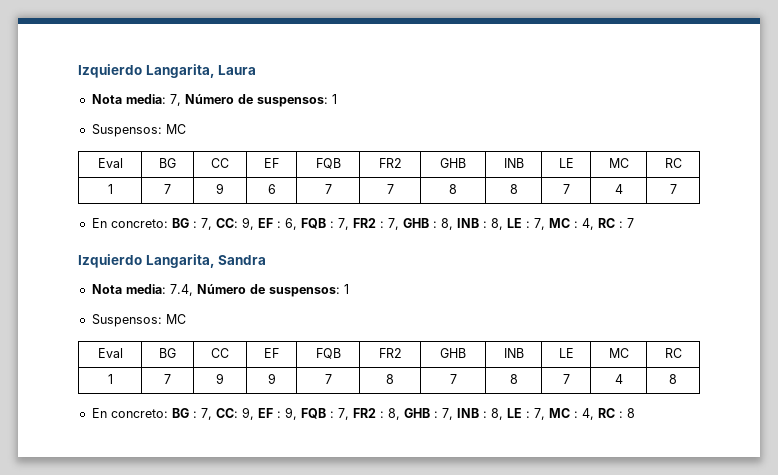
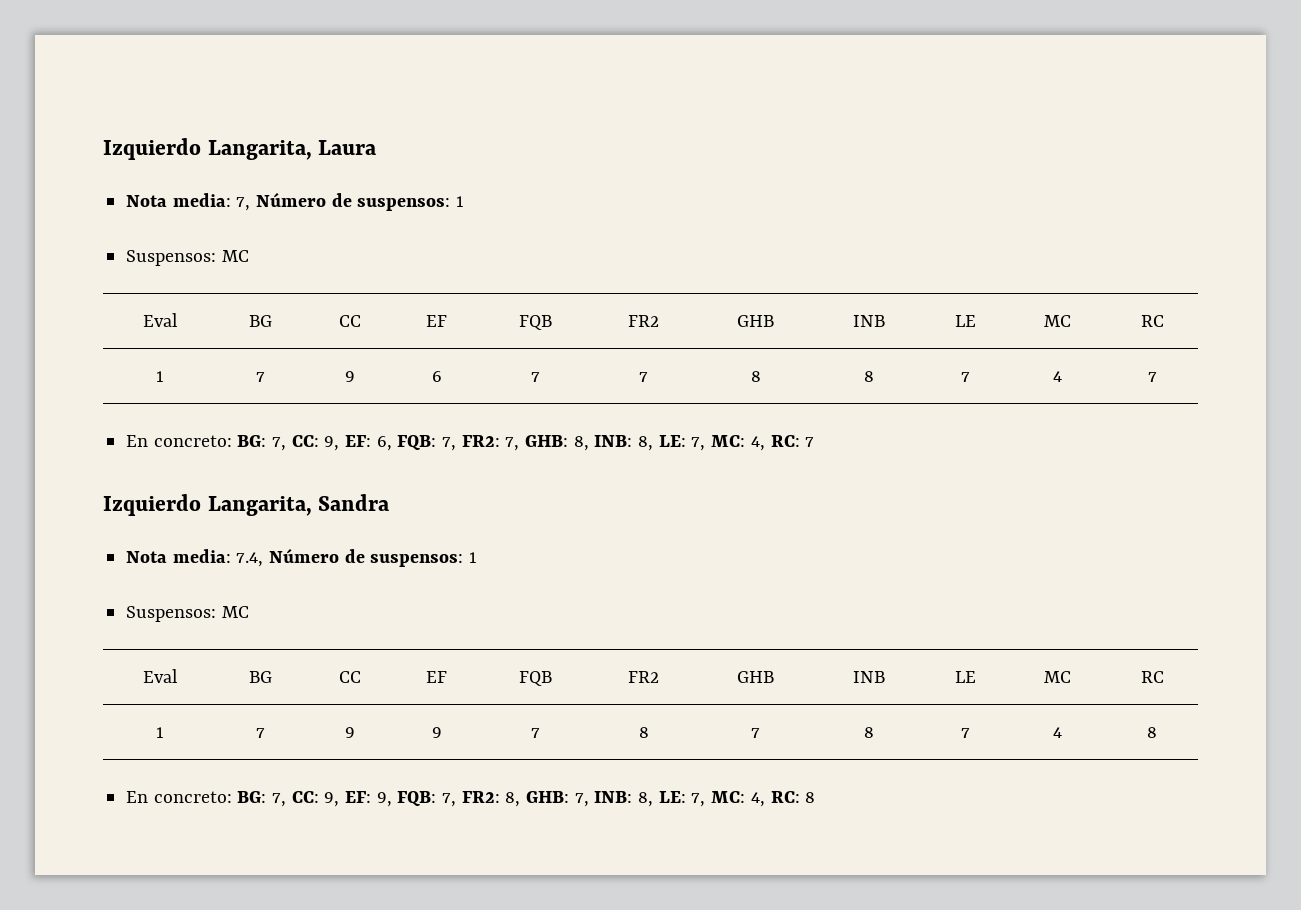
- En concreto: BG : 7, CC: 9, EF : 6, FQB : 7, FR2 : 7, GHB : 8, INB : 8, LE : 7, MC : 4, RC : 7
+ En concreto: BG: 7, CC: 9, EF: 6, FQB: 7, FR2: 7, GHB: 8, INB: 8, LE: 7, MC: 4, RC: 7
- En concreto: BG : 7, CC: 9, EF : 9, FQB : 7, FR2 : 8, GHB : 7, INB : 8, LE : 7, MC : 4, RC : 8
+ En concreto: BG: 7, CC: 9, EF: 9, FQB: 7, FR2: 8, GHB: 7, INB: 8, LE: 7, MC: 4, RC: 8

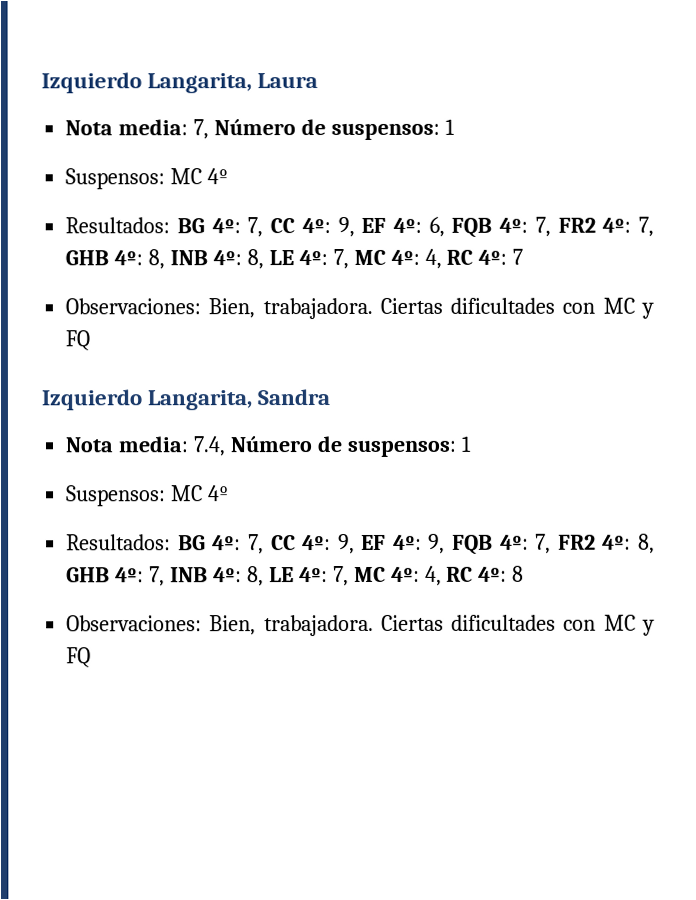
  Nota media: 7, Número de suspensos: 1
- Suspensos: MC
- Eval | BG | CC | EF | FQB | FR2 | GHB | INB | LE | MC | RC
- 1 | 7 | 9 | 6 | 7 | 7 | 8 | 8 | 7 | 4 | 7
- En concreto: BG: 7, CC: 9, EF: 6, FQB: 7, FR2: 7, GHB: 8, INB: 8, LE: 7, MC: 4, RC: 7
+ Suspensos: MC 4º
+ Resultados: BG 4º: 7, CC 4º: 9, EF 4º: 6, FQB 4º: 7, FR2 4º: 7, GHB 4º: 8, INB 4º: 8, LE 4º: 7, MC 4º: 4, RC 4º: 7
+ Observaciones: Bien, trabajadora. Ciertas dificultades con MC y FQ
  Nota media: 7.4, Número de suspensos: 1
- Suspensos: MC
- Eval | BG | CC | EF | FQB | FR2 | GHB | INB | LE | MC | RC
- 1 | 7 | 9 | 9 | 7 | 8 | 7 | 8 | 7 | 4 | 8
- En concreto: BG: 7, CC: 9, EF: 9, FQB: 7, FR2: 8, GHB: 7, INB: 8, LE: 7, MC: 4, RC: 8
+ Suspensos: MC 4º
+ Resultados: BG 4º: 7, CC 4º: 9, EF 4º: 9, FQB 4º: 7, FR2 4º: 8, GHB 4º: 7, INB 4º: 8, LE 4º: 7, MC 4º: 4, RC 4º: 8
+ Observaciones: Bien, trabajadora. Ciertas dificultades con MC y FQ

